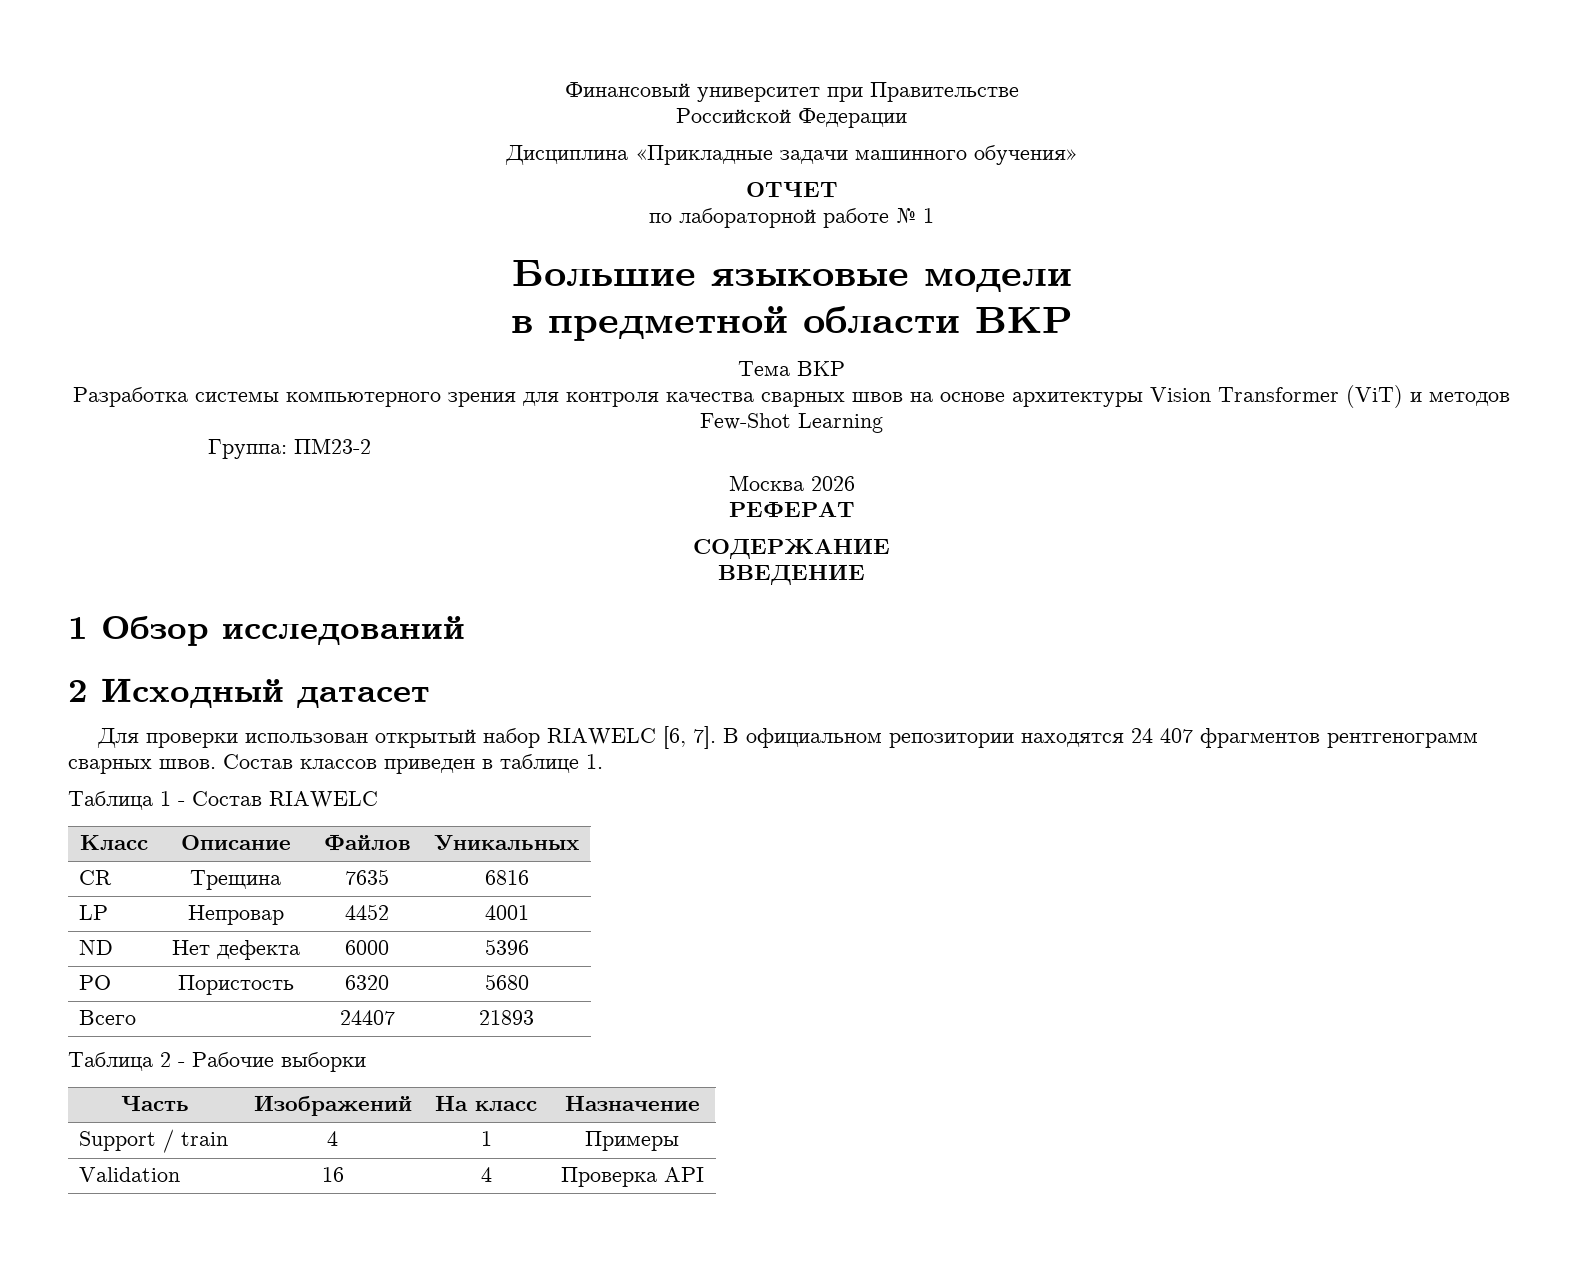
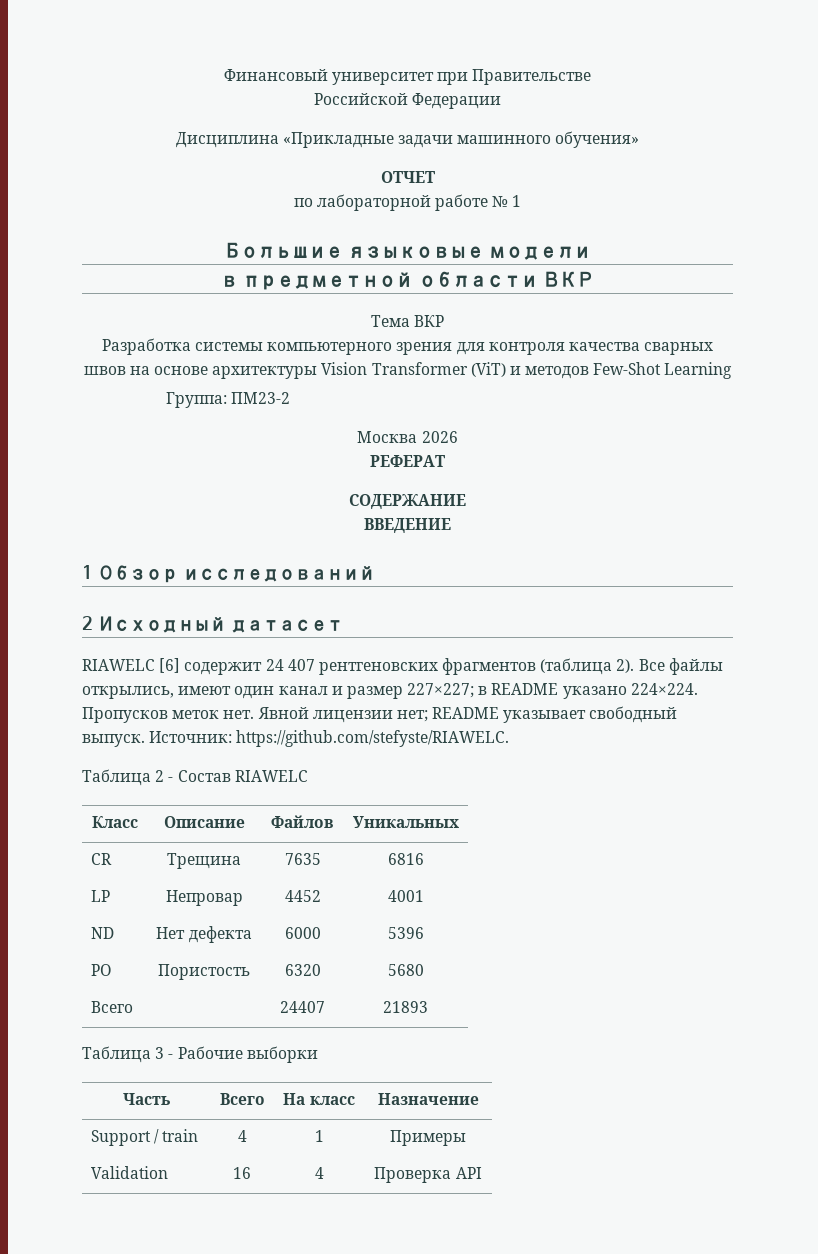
- Для проверки использован открытый набор RIAWELC [6, 7]. В официальном репозитории находятся 24 407 фрагментов рентгенограмм сварных швов. Состав классов приведен в таблице 1.
- Таблица 1 - Состав RIAWELC
+ RIAWELC [6] содержит 24 407 рентгеновских фрагментов (таблица 2). Все файлы открылись, имеют один канал и размер 227×227; в README указано 224×224. Пропусков меток нет. Явной лицензии нет; README указывает свободный выпуск. Источник: https://github.com/stefyste/RIAWELC.
+ Таблица 2 - Состав RIAWELC
- Таблица 2 - Рабочие выборки
+ Таблица 3 - Рабочие выборки
- Часть | Изображений | На класс | Назначение
+ Часть | Всего | На класс | Назначение

